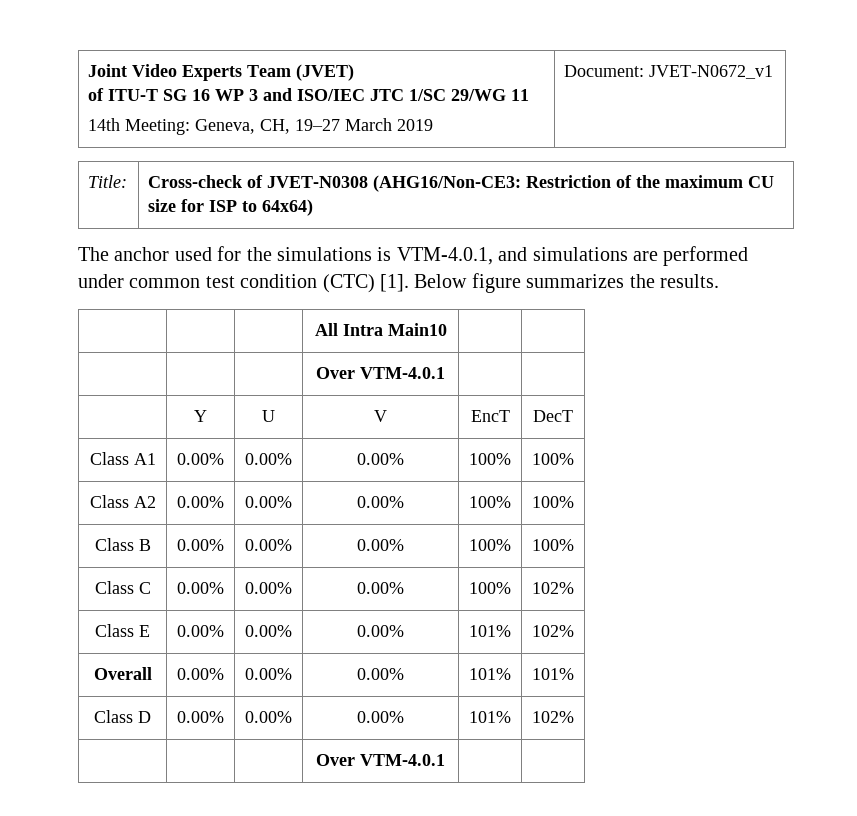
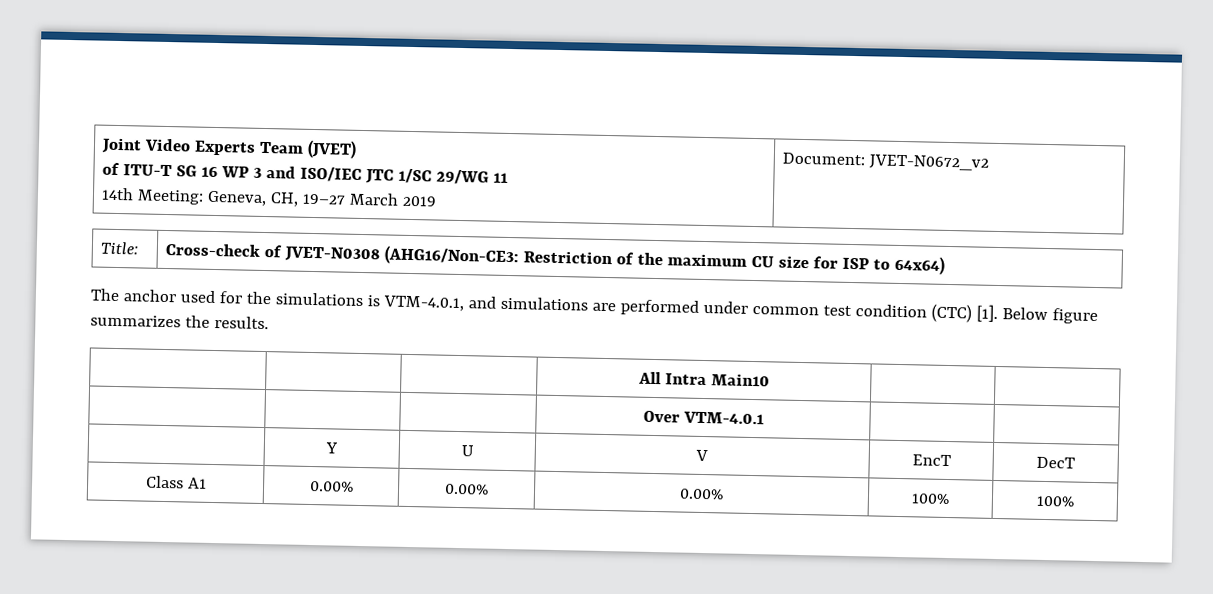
  Joint Video Experts Team (JVET)
  of ITU-T SG 16 WP 3 and ISO/IEC JTC 1/SC 29/WG 11
- 14th Meeting: Geneva, CH, 19–27 March 2019 | Document: JVET-N0672_v1
+ 14th Meeting: Geneva, CH, 19–27 March 2019 | Document: JVET-N0672_v2
- Class A2 | 0.00% | 0.00% | 0.00% | 100% | 100%
- Class B | 0.00% | 0.00% | 0.00% | 100% | 100%
- Class C | 0.00% | 0.00% | 0.00% | 100% | 102%
- Class E | 0.00% | 0.00% | 0.00% | 101% | 102%
- Overall | 0.00% | 0.00% | 0.00% | 101% | 101%
- Class D | 0.00% | 0.00% | 0.00% | 101% | 102%
- | | | Over VTM-4.0.1 | |

